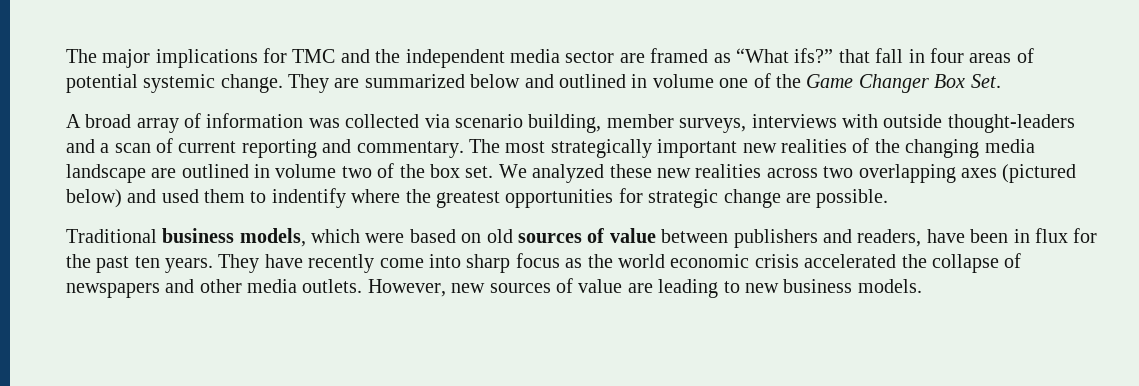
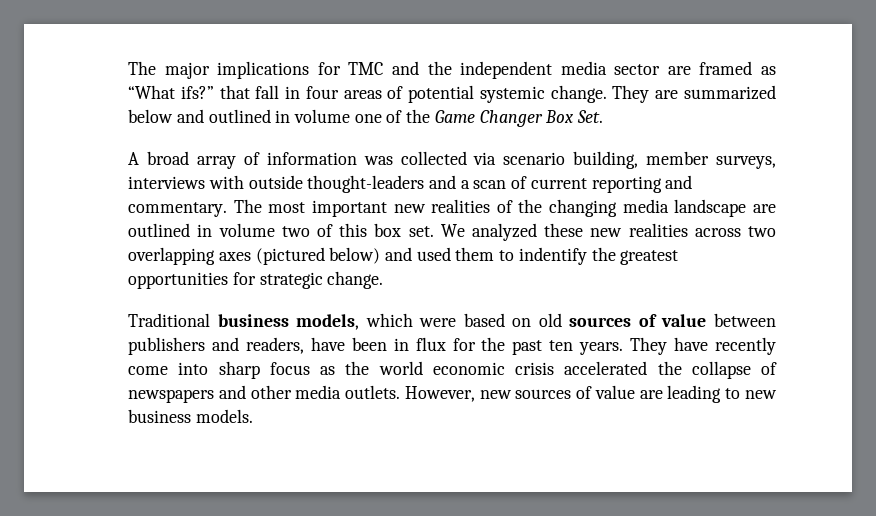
- The most strategically important new realities of the changing media landscape are outlined in volume two of the box set.
+ The most important new realities of the changing media landscape are outlined in volume two of this box set.
- We analyzed these new realities across two overlapping axes (pictured below) and used them to indentify where the greatest opportunities for strategic change are possible.
+ We analyzed these new realities across two overlapping axes (pictured below) and used them to indentify the greatest opportunities for strategic change.

